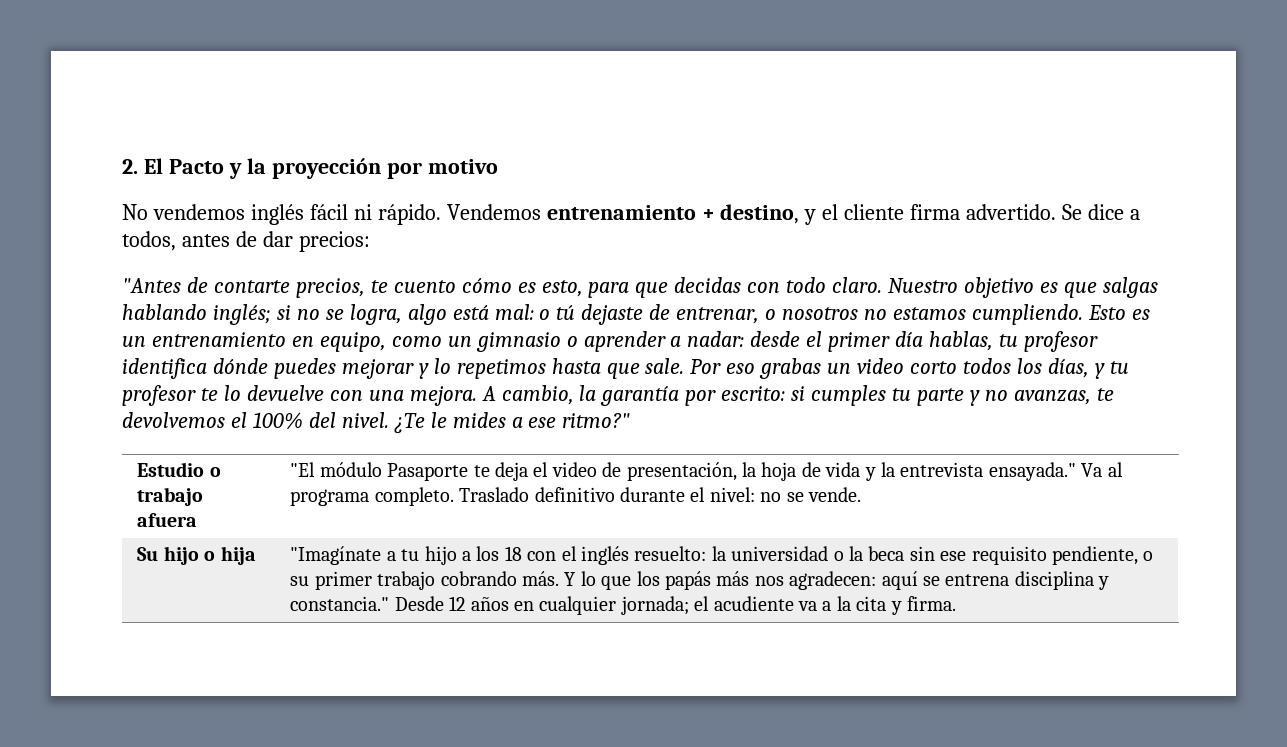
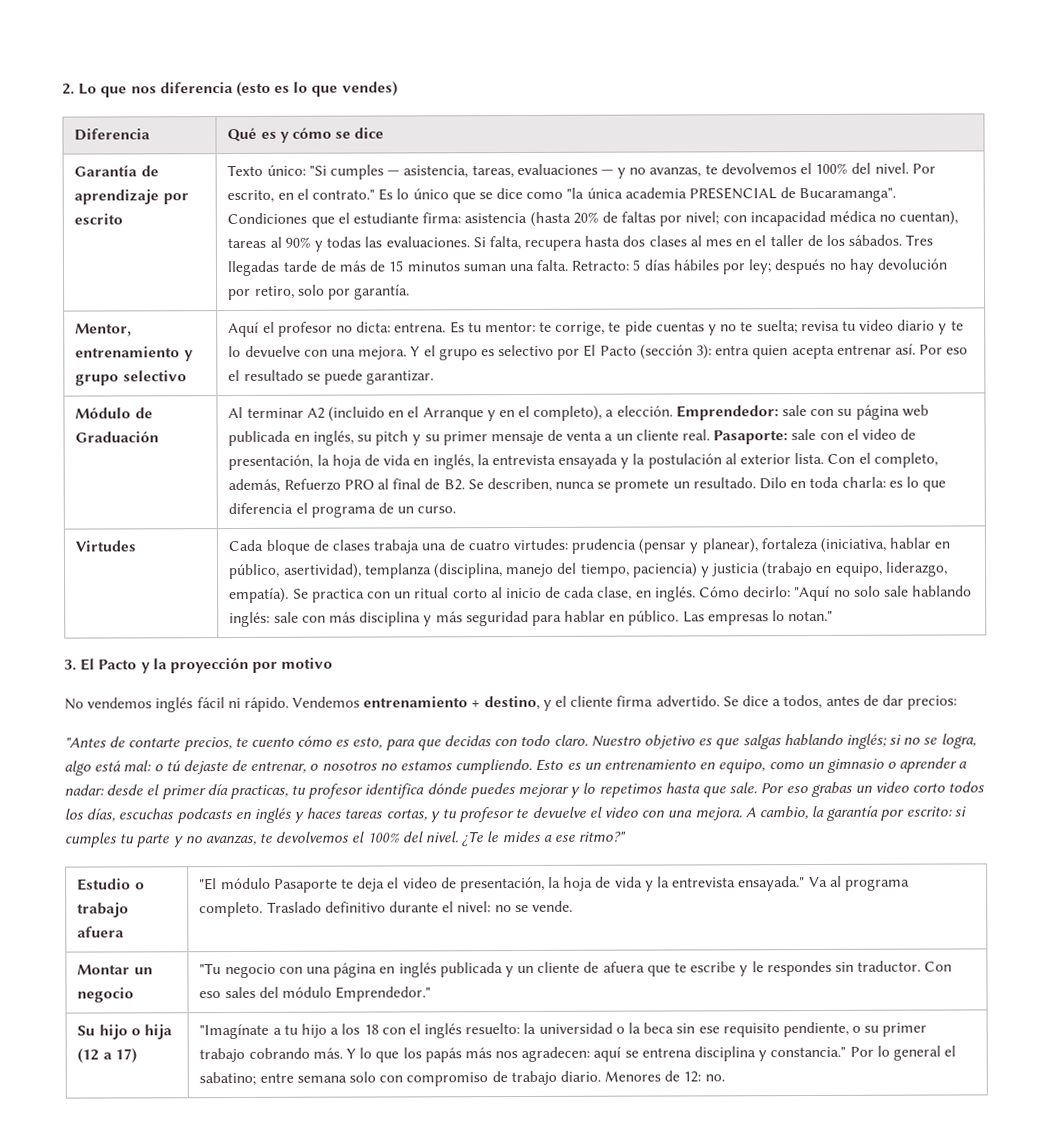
- 2. El Pacto y la proyección por motivo
+ 2. Lo que nos diferencia (esto es lo que vendes)
+ Diferencia | Qué es y cómo se dice
+ Garantía de aprendizaje por escrito | Texto único: "Si cumples — asistencia, tareas, evaluaciones — y no avanzas, te devolvemos el 100% del nivel. Por escrito, en el contrato." Es lo único que se dice como "la única academia PRESENCIAL de Bucaramanga". Condiciones que el estudiante firma: asistencia (hasta 20% de faltas por nivel; con incapacidad médica no cuentan), tareas al 90% y todas las evaluaciones. Si falta, recupera hasta dos clases al mes en el taller de los sábados. Tres llegadas tarde de más de 15 minutos suman una falta. Retracto: 5 días hábiles por ley; después no hay devolución por retiro, solo por garantía.
+ Mentor, entrenamiento y grupo selectivo | Aquí el profesor no dicta: entrena. Es tu mentor: te corrige, te pide cuentas y no te suelta; revisa tu video diario y te lo devuelve con una mejora. Y el grupo es selectivo por El Pacto (sección 3): entra quien acepta entrenar así. Por eso el resultado se puede garantizar.
+ Módulo de Graduación | Al terminar A2 (incluido en el Arranque y en el completo), a elección. Emprendedor: sale con su página web publicada en inglés, su pitch y su primer mensaje de venta a un cliente real. Pasaporte: sale con el video de presentación, la hoja de vida en inglés, la entrevista ensayada y la postulación al exterior lista. Con el completo, además, Refuerzo PRO al final de B2. Se describen, nunca se promete un resultado. Dilo en toda charla: es lo que diferencia el programa de un curso.
+ Virtudes | Cada bloque de clases trabaja una de cuatro virtudes: prudencia (pensar y planear), fortaleza (iniciativa, hablar en público, asertividad), templanza (disciplina, manejo del tiempo, paciencia) y justicia (trabajo en equipo, liderazgo, empatía). Se practica con un ritual corto al inicio de cada clase, en inglés. Cómo decirlo: "Aquí no solo sale hablando inglés: sale con más disciplina y más seguridad para hablar en público. Las empresas lo notan."
+ 3. El Pacto y la proyección por motivo
- Esto es un entrenamiento en equipo, como un gimnasio o aprender a nadar: desde el primer día hablas, tu profesor identifica dónde puedes mejorar y lo repetimos hasta que sale.
+ Esto es un entrenamiento en equipo, como un gimnasio o aprender a nadar: desde el primer día practicas, tu profesor identifica dónde puedes mejorar y lo repetimos hasta que sale.
- Por eso grabas un video corto todos los días, y tu profesor te lo devuelve con una mejora.
+ Por eso grabas un video corto todos los días, escuchas podcasts en inglés y haces tareas cortas, y tu profesor te devuelve el video con una mejora.
+ Montar un negocio | "Tu negocio con una página en inglés publicada y un cliente de afuera que te escribe y le respondes sin traductor. Con eso sales del módulo Emprendedor."
- Su hijo o hija
+ Su hijo o hija (12 a 17)
- Desde 12 años en cualquier jornada; el acudiente va a la cita y firma.
+ Por lo general el sabatino; entre semana solo con compromiso de trabajo diario. Menores de 12: no.

